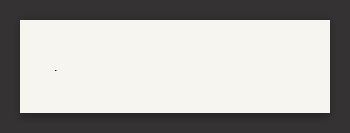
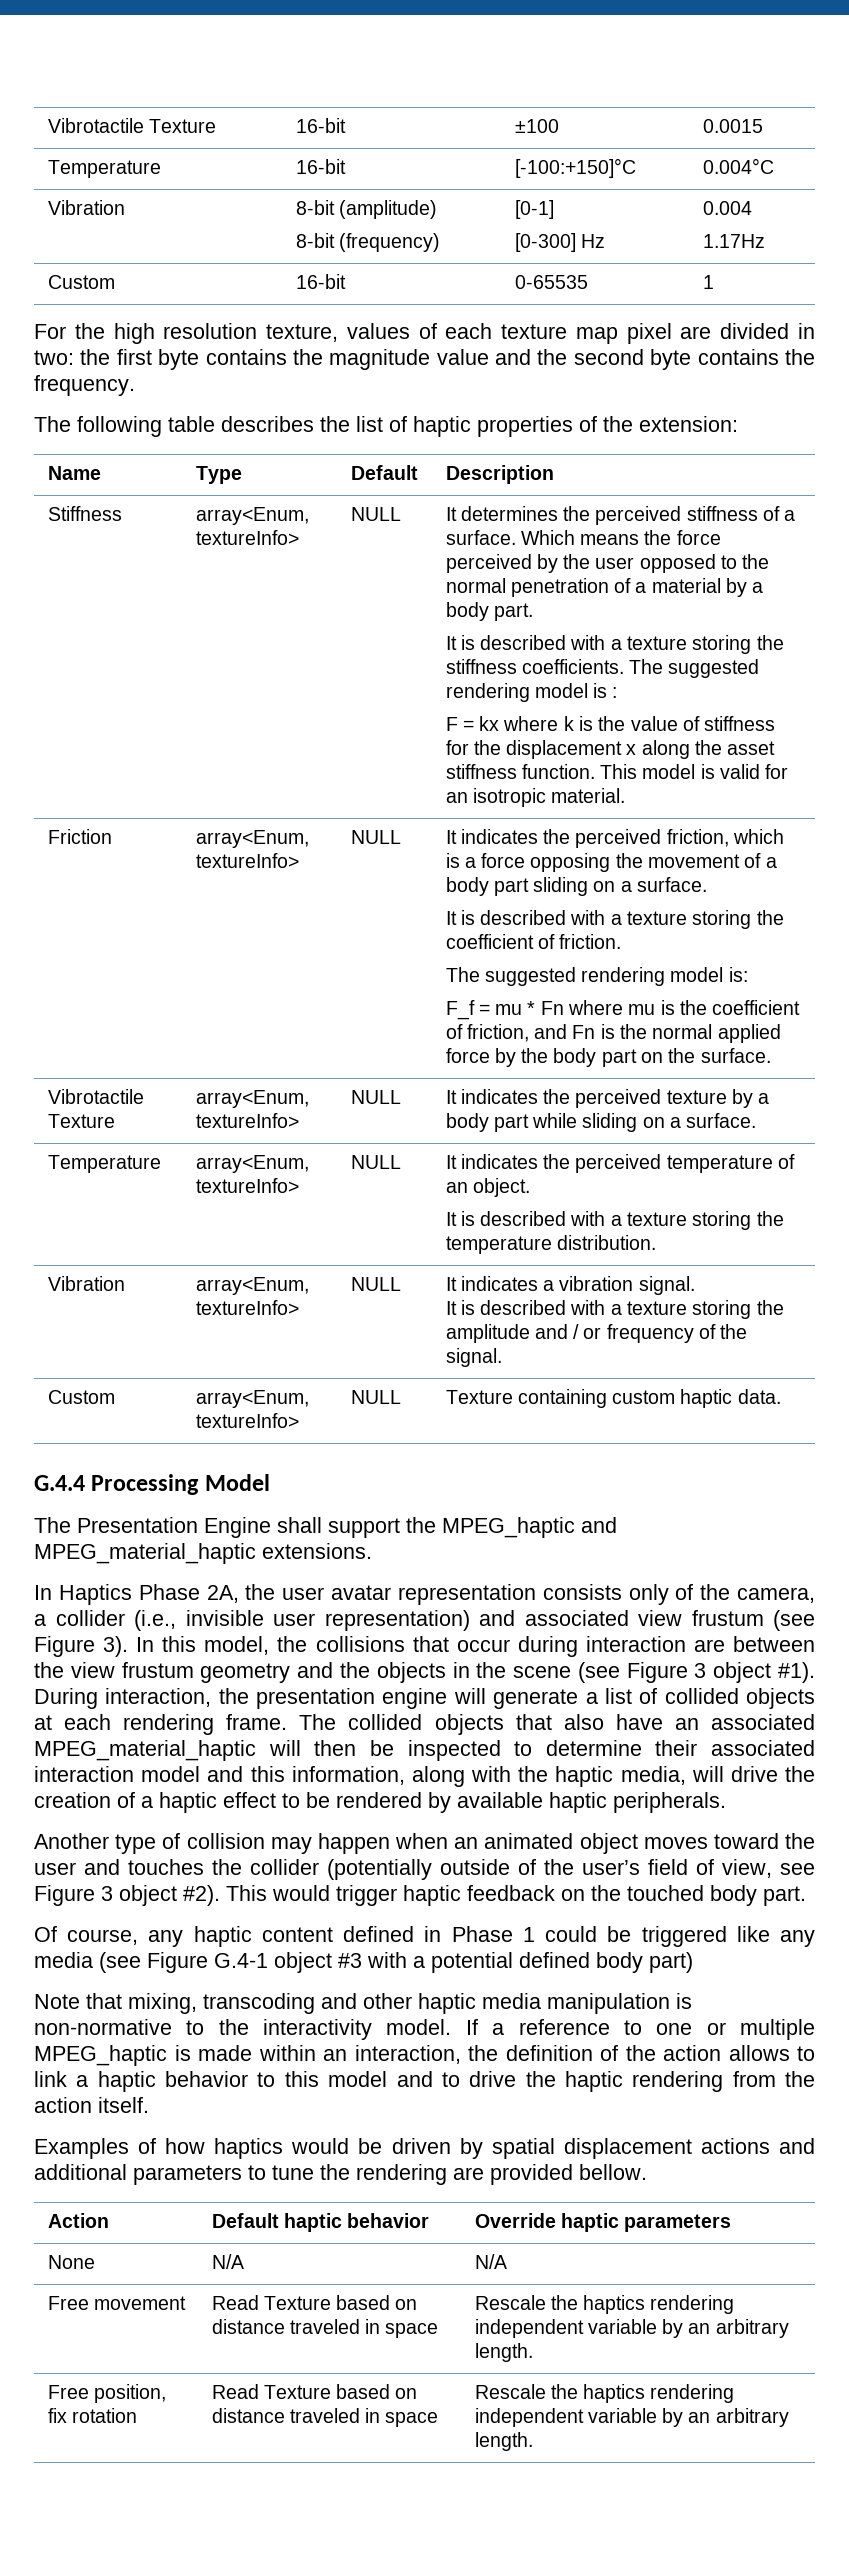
- .
+ Vibrotactile Texture | 16-bit | ±100 | 0.0015
+ Temperature | 16-bit | [-100:+150]°C | 0.004°C
+ Vibration | 8-bit (amplitude)
+ 8-bit (frequency) | [0-1]
+ [0-300] Hz | 0.004
+ 1.17Hz
+ Custom | 16-bit | 0-65535 | 1
+ For the high resolution texture, values of each texture map pixel are divided in two: the first byte contains the magnitude value and the second byte contains the frequency.
+ The following table describes the list of haptic properties of the extension:
+ Name | Type | Default | Description
+ Stiffness | array<Enum, textureInfo> | NULL | It determines the perceived stiffness of a surface. Which means the force perceived by the user opposed to the normal penetration of a material by a body part.
+ It is described with a texture storing the stiffness coefficients. The suggested rendering model is :
+ F = kx where k is the value of stiffness for the displacement x along the asset stiffness function. This model is valid for an isotropic material.
+ Friction | array<Enum, textureInfo> | NULL | It indicates the perceived friction, which is a force opposing the movement of a body part sliding on a surface.
+ It is described with a texture storing the coefficient of friction.
+ The suggested rendering model is:
+ F_f = mu * Fn where mu is the coefficient of friction, and Fn is the normal applied force by the body part on the surface.
+ Vibrotactile Texture | array<Enum, textureInfo> | NULL | It indicates the perceived texture by a body part while sliding on a surface.
+ Temperature | array<Enum, textureInfo> | NULL | It indicates the perceived temperature of an object.
+ It is described with a texture storing the temperature distribution.
+ Vibration | array<Enum, textureInfo> | NULL | It indicates a vibration signal.
+ It is described with a texture storing the amplitude and / or frequency of the signal.
+ Custom | array<Enum, textureInfo> | NULL | Texture containing custom haptic data.
+ G.4.4 Processing Model
+ The Presentation Engine shall support the MPEG_haptic and MPEG_material_haptic extensions.
+ In Haptics Phase 2A, the user avatar representation consists only of the camera, a collider (i.e., invisible user representation) and associated view frustum (see Figure 3). In this model, the collisions that occur during interaction are between the view frustum geometry and the objects in the scene (see Figure 3 object #1). During interaction, the presentation engine will generate a list of collided objects at each rendering frame. The collided objects that also have an associated MPEG_material_haptic will then be inspected to determine their associated interaction model and this information, along with the haptic media, will drive the creation of a haptic effect to be rendered by available haptic peripherals.
+ Another type of collision may happen when an animated object moves toward the user and touches the collider (potentially outside of the user’s field of view, see Figure 3 object #2). This would trigger haptic feedback on the touched body part.
+ Of course, any haptic content defined in Phase 1 could be triggered like any media (see Figure G.4-1 object #3 with a potential defined body part)
+ Note that mixing, transcoding and other haptic media manipulation is non-normative to the interactivity model. If a reference to one or multiple MPEG_haptic is made within an interaction, the definition of the action allows to link a haptic behavior to this model and to drive the haptic rendering from the action itself.
+ Examples of how haptics would be driven by spatial displacement actions and additional parameters to tune the rendering are provided bellow.
+ Action | Default haptic behavior | Override haptic parameters
+ None | N/A | N/A
+ Free movement | Read Texture based on distance traveled in space | Rescale the haptics rendering independent variable by an arbitrary length.
+ Free position, fix rotation | Read Texture based on distance traveled in space | Rescale the haptics rendering independent variable by an arbitrary length.

